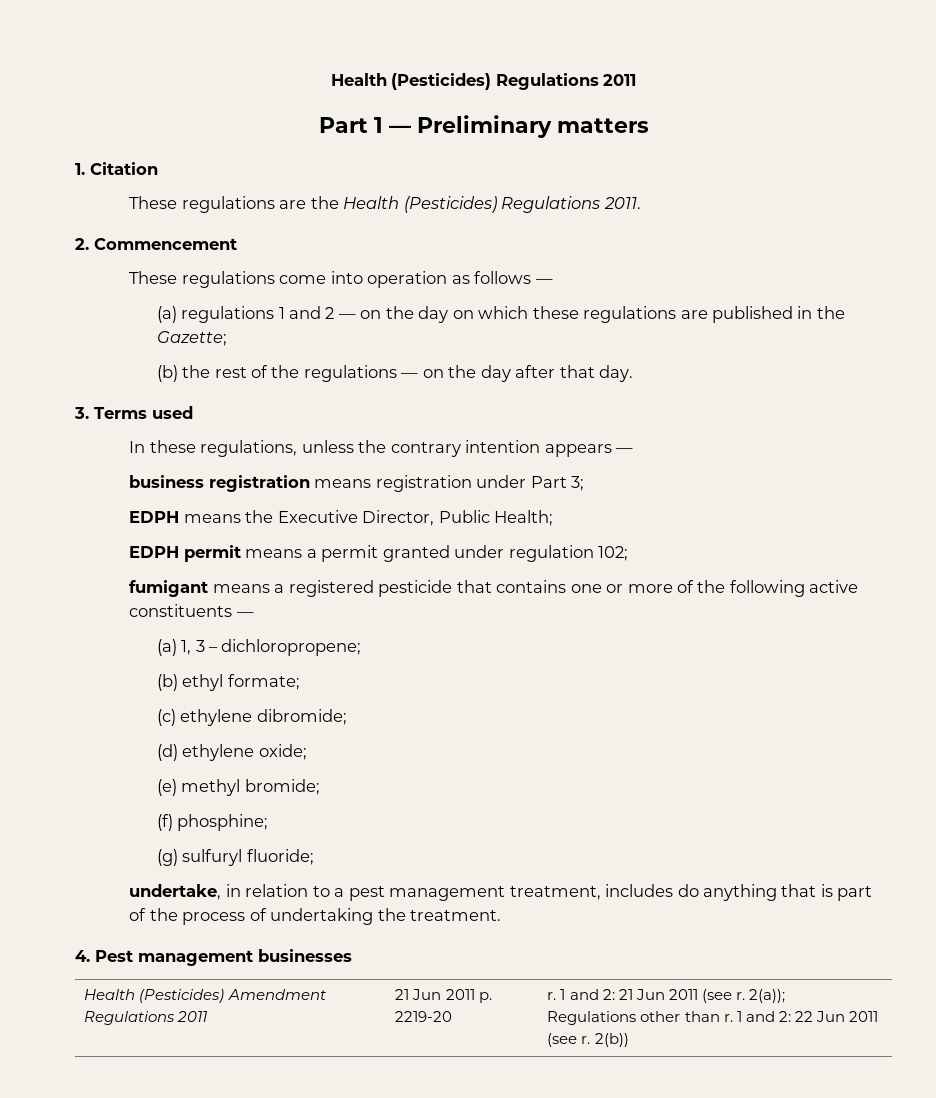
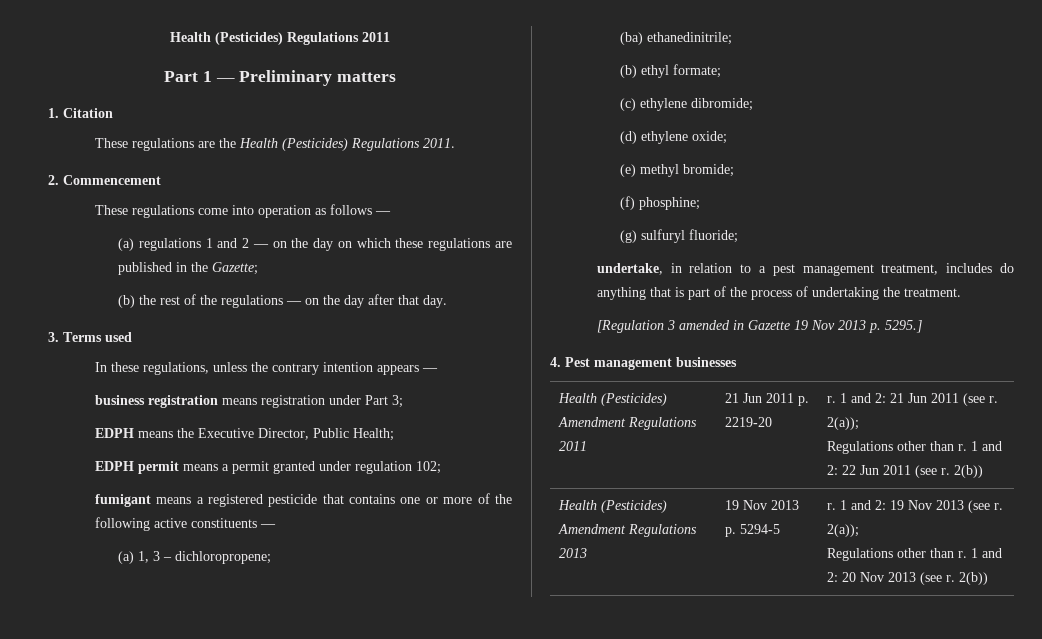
+ (ba) ethanedinitrile;
+ [Regulation 3 amended in Gazette 19 Nov 2013 p. 5295.]
+ Health (Pesticides) Amendment Regulations 2013 | 19 Nov 2013 p. 5294-5 | r. 1 and 2: 19 Nov 2013 (see r. 2(a));
+ Regulations other than r. 1 and 2: 20 Nov 2013 (see r. 2(b))

